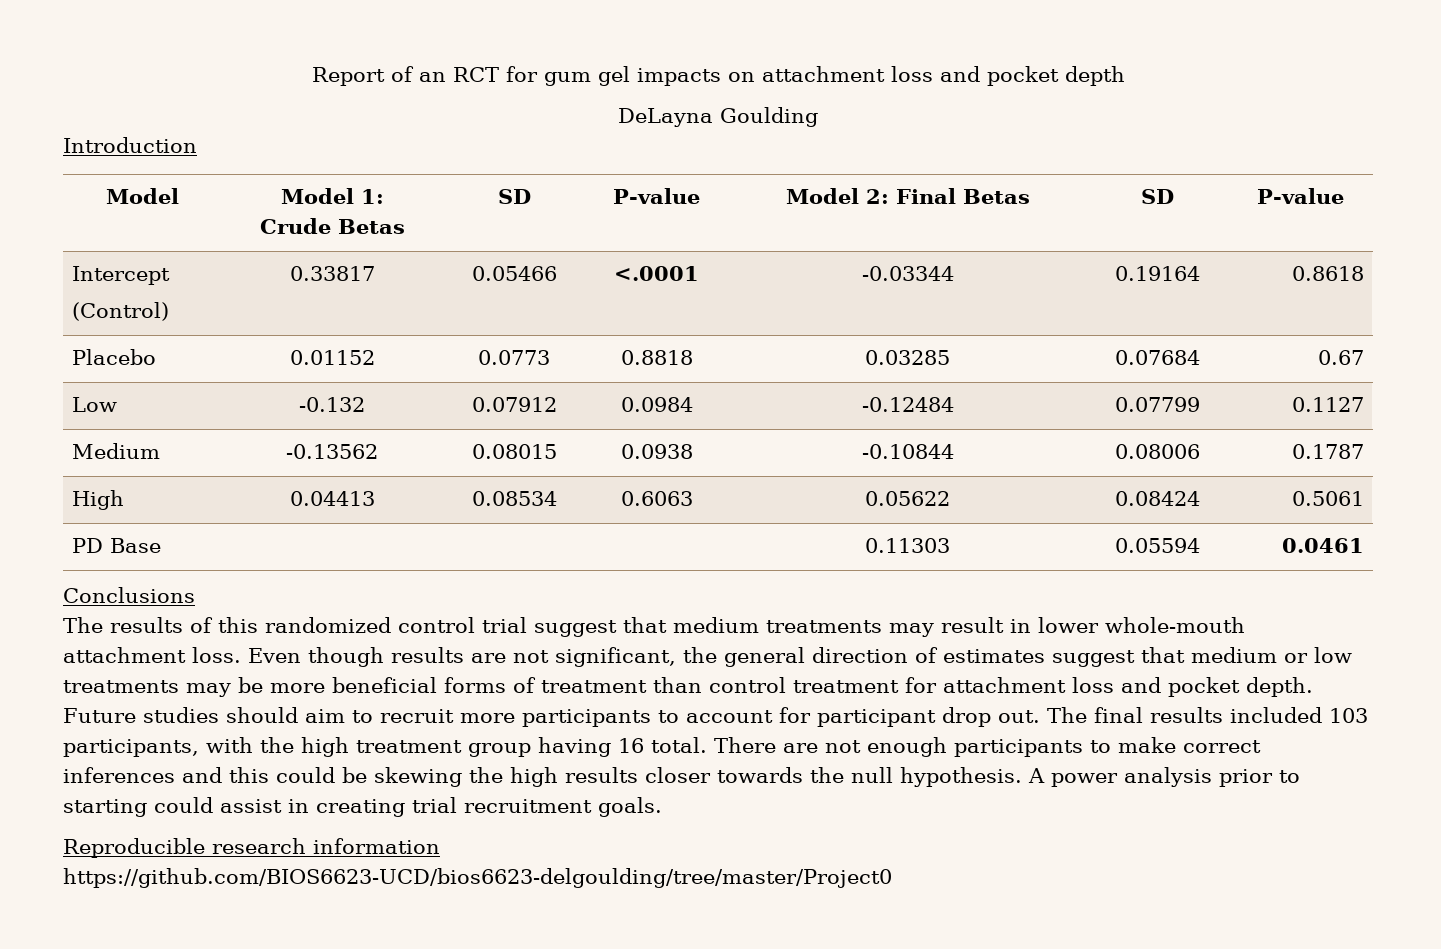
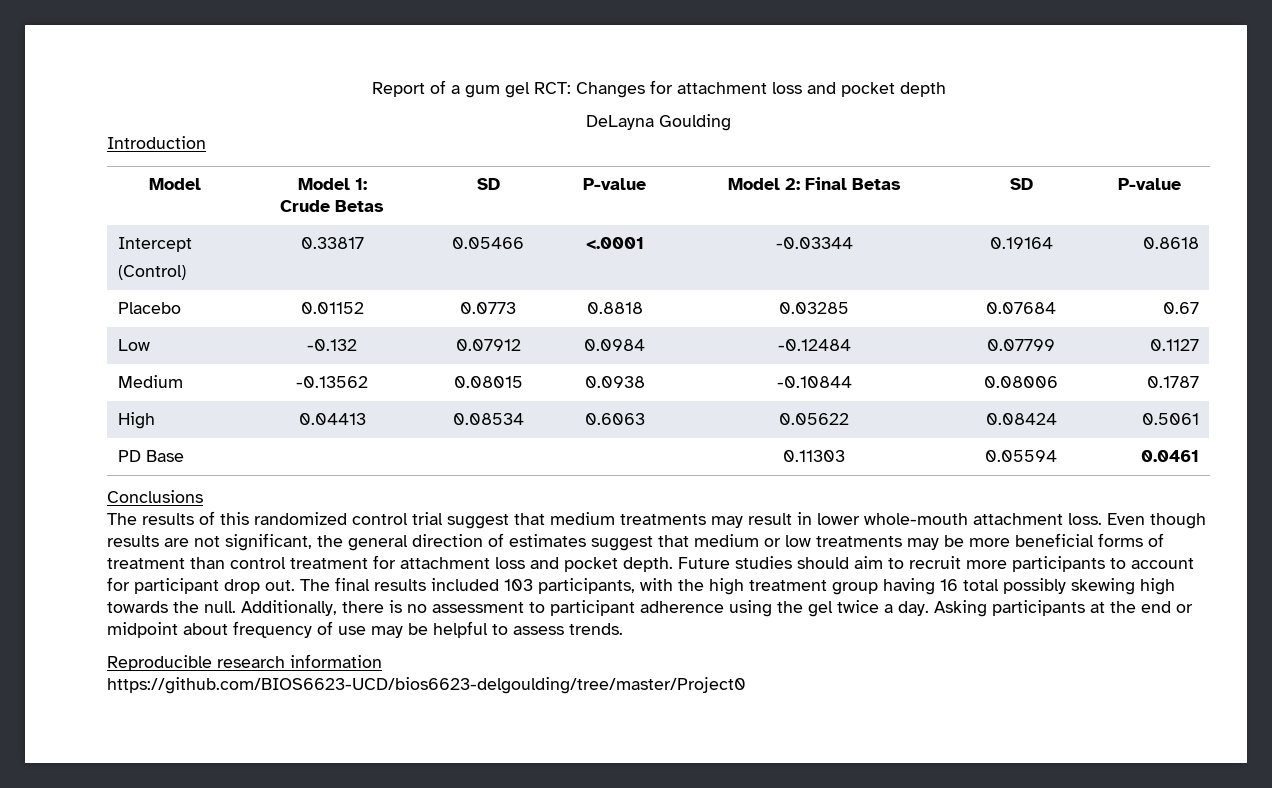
- Report of an RCT for gum gel impacts on attachment loss and pocket depth
+ Report of a gum gel RCT: Changes for attachment loss and pocket depth
- The final results included 103 participants, with the high treatment group having 16 total. There are not enough participants to make correct inferences and this could be skewing the high results closer towards the null hypothesis. A power analysis prior to starting could assist in creating trial recruitment goals.
+ The final results included 103 participants, with the high treatment group having 16 total possibly skewing high towards the null. Additionally, there is no assessment to participant adherence using the gel twice a day. Asking participants at the end or midpoint about frequency of use may be helpful to assess trends.

